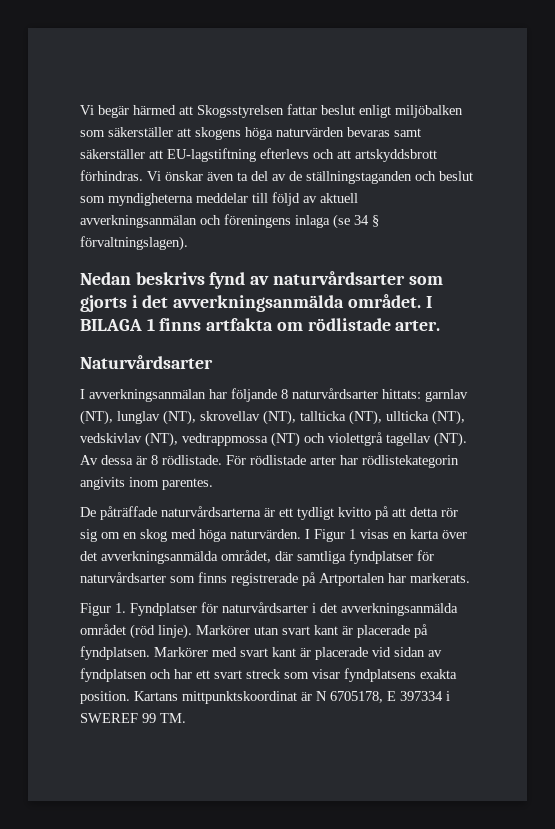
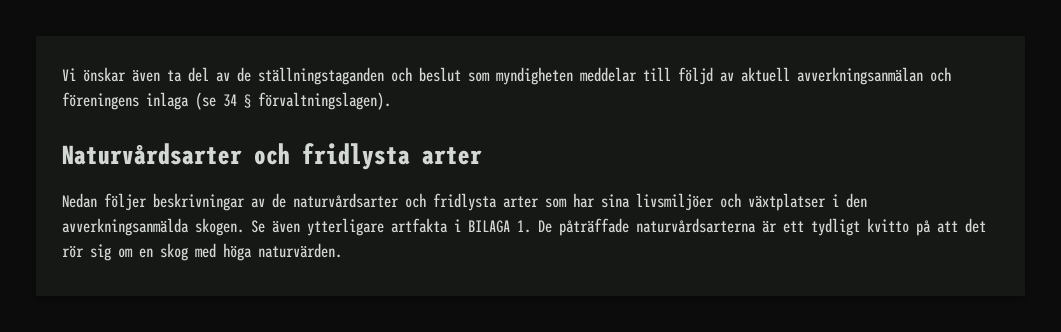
- Vi begär härmed att Skogsstyrelsen fattar beslut enligt miljöbalken som säkerställer att skogens höga naturvärden bevaras samt säkerställer att EU-lagstiftning efterlevs och att artskyddsbrott förhindras. Vi önskar även ta del av de ställningstaganden och beslut som myndigheterna meddelar till följd av aktuell avverkningsanmälan och föreningens inlaga (se 34 § förvaltningslagen).
+ Vi önskar även ta del av de ställningstaganden och beslut som myndigheten meddelar till följd av aktuell avverkningsanmälan och föreningens inlaga (se 34 § förvaltningslagen).
- Nedan beskrivs fynd av naturvårdsarter som gjorts i det avverkningsanmälda området. I BILAGA 1 finns artfakta om rödlistade arter.
- Naturvårdsarter
- I avverkningsanmälan har följande 8 naturvårdsarter hittats: garnlav (NT), lunglav (NT), skrovellav (NT), tallticka (NT), ullticka (NT), vedskivlav (NT), vedtrappmossa (NT) och violettgrå tagellav (NT). Av dessa är 8 rödlistade. För rödlistade arter har rödlistekategorin angivits inom parentes.
- De påträffade naturvårdsarterna är ett tydligt kvitto på att detta rör sig om en skog med höga naturvärden. I Figur 1 visas en karta över det avverkningsanmälda området, där samtliga fyndplatser för naturvårdsarter som finns registrerade på Artportalen har markerats.
- Figur 1. Fyndplatser för naturvårdsarter i det avverkningsanmälda området (röd linje). Markörer utan svart kant är placerade på fyndplatsen. Markörer med svart kant är placerade vid sidan av fyndplatsen och har ett svart streck som visar fyndplatsens exakta position. Kartans mittpunktskoordinat är N 6705178, E 397334 i SWEREF 99 TM.
+ Naturvårdsarter och fridlysta arter
+ Nedan följer beskrivningar av de naturvårdsarter och fridlysta arter som har sina livsmiljöer och växtplatser i den avverkningsanmälda skogen. Se även ytterligare artfakta i BILAGA 1. De påträffade naturvårdsarterna är ett tydligt kvitto på att det rör sig om en skog med höga naturvärden.

